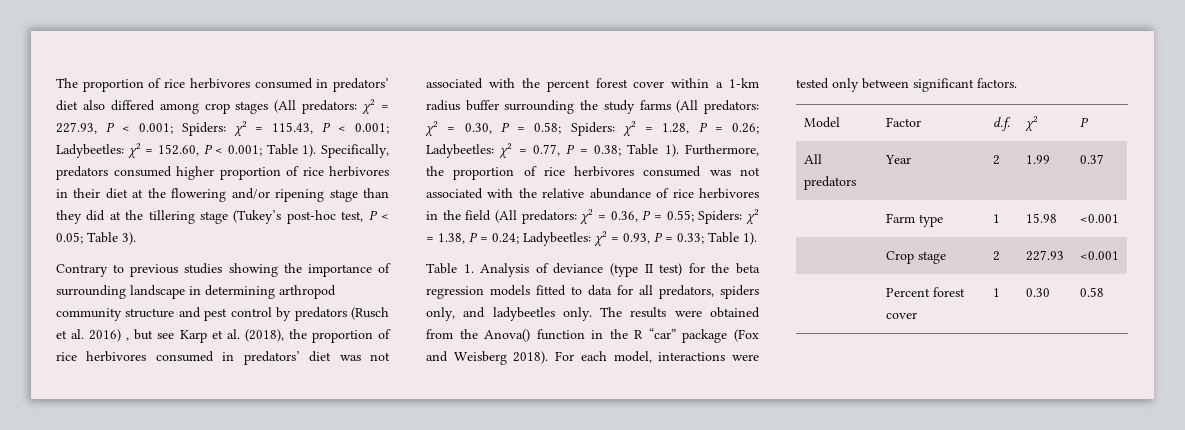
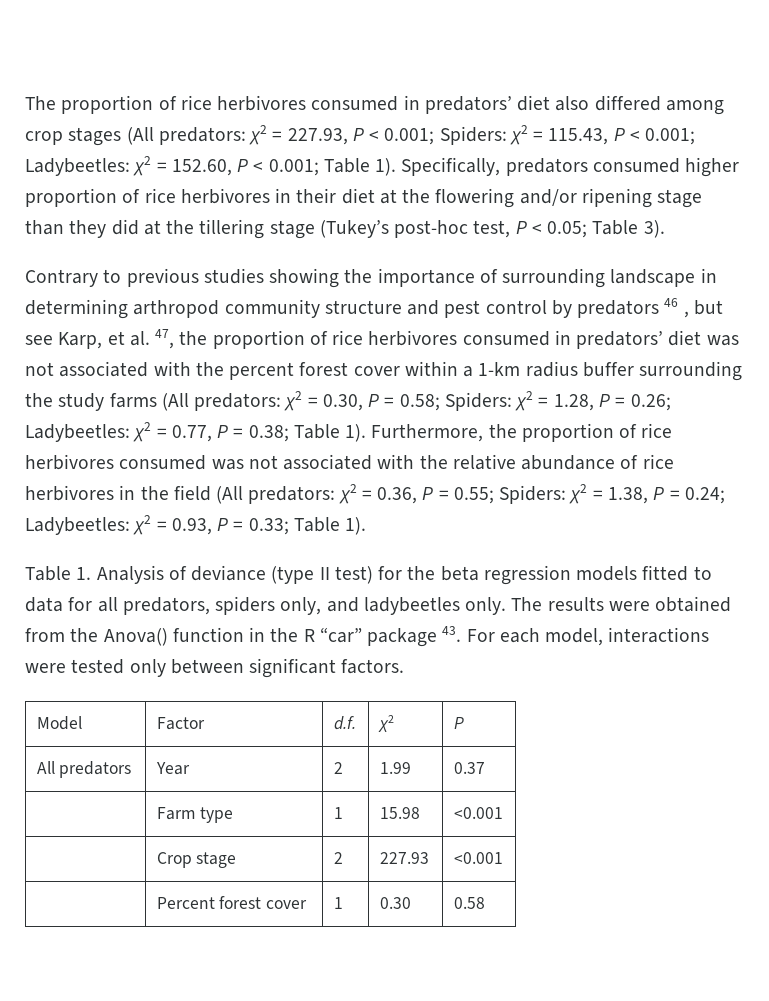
- Contrary to previous studies showing the importance of surrounding landscape in determining arthropod community structure and pest control by predators (Rusch et al. 2016) , but see Karp et al. (2018), the proportion of rice herbivores consumed in predators’ diet was not associated with the percent forest cover within a 1-km radius buffer surrounding the study farms (All predators:
+ Contrary to previous studies showing the importance of surrounding landscape in determining arthropod community structure and pest control by predators 46 , but see Karp, et al. 47, the proportion of rice herbivores consumed in predators’ diet was not associated with the percent forest cover within a 1-km radius buffer surrounding the study farms (All predators:
- The results were obtained from the Anova() function in the R “car” package (Fox and Weisberg 2018). For each model, interactions were tested only between significant factors.
+ The results were obtained from the Anova() function in the R “car” package 43. For each model, interactions were tested only between significant factors.

